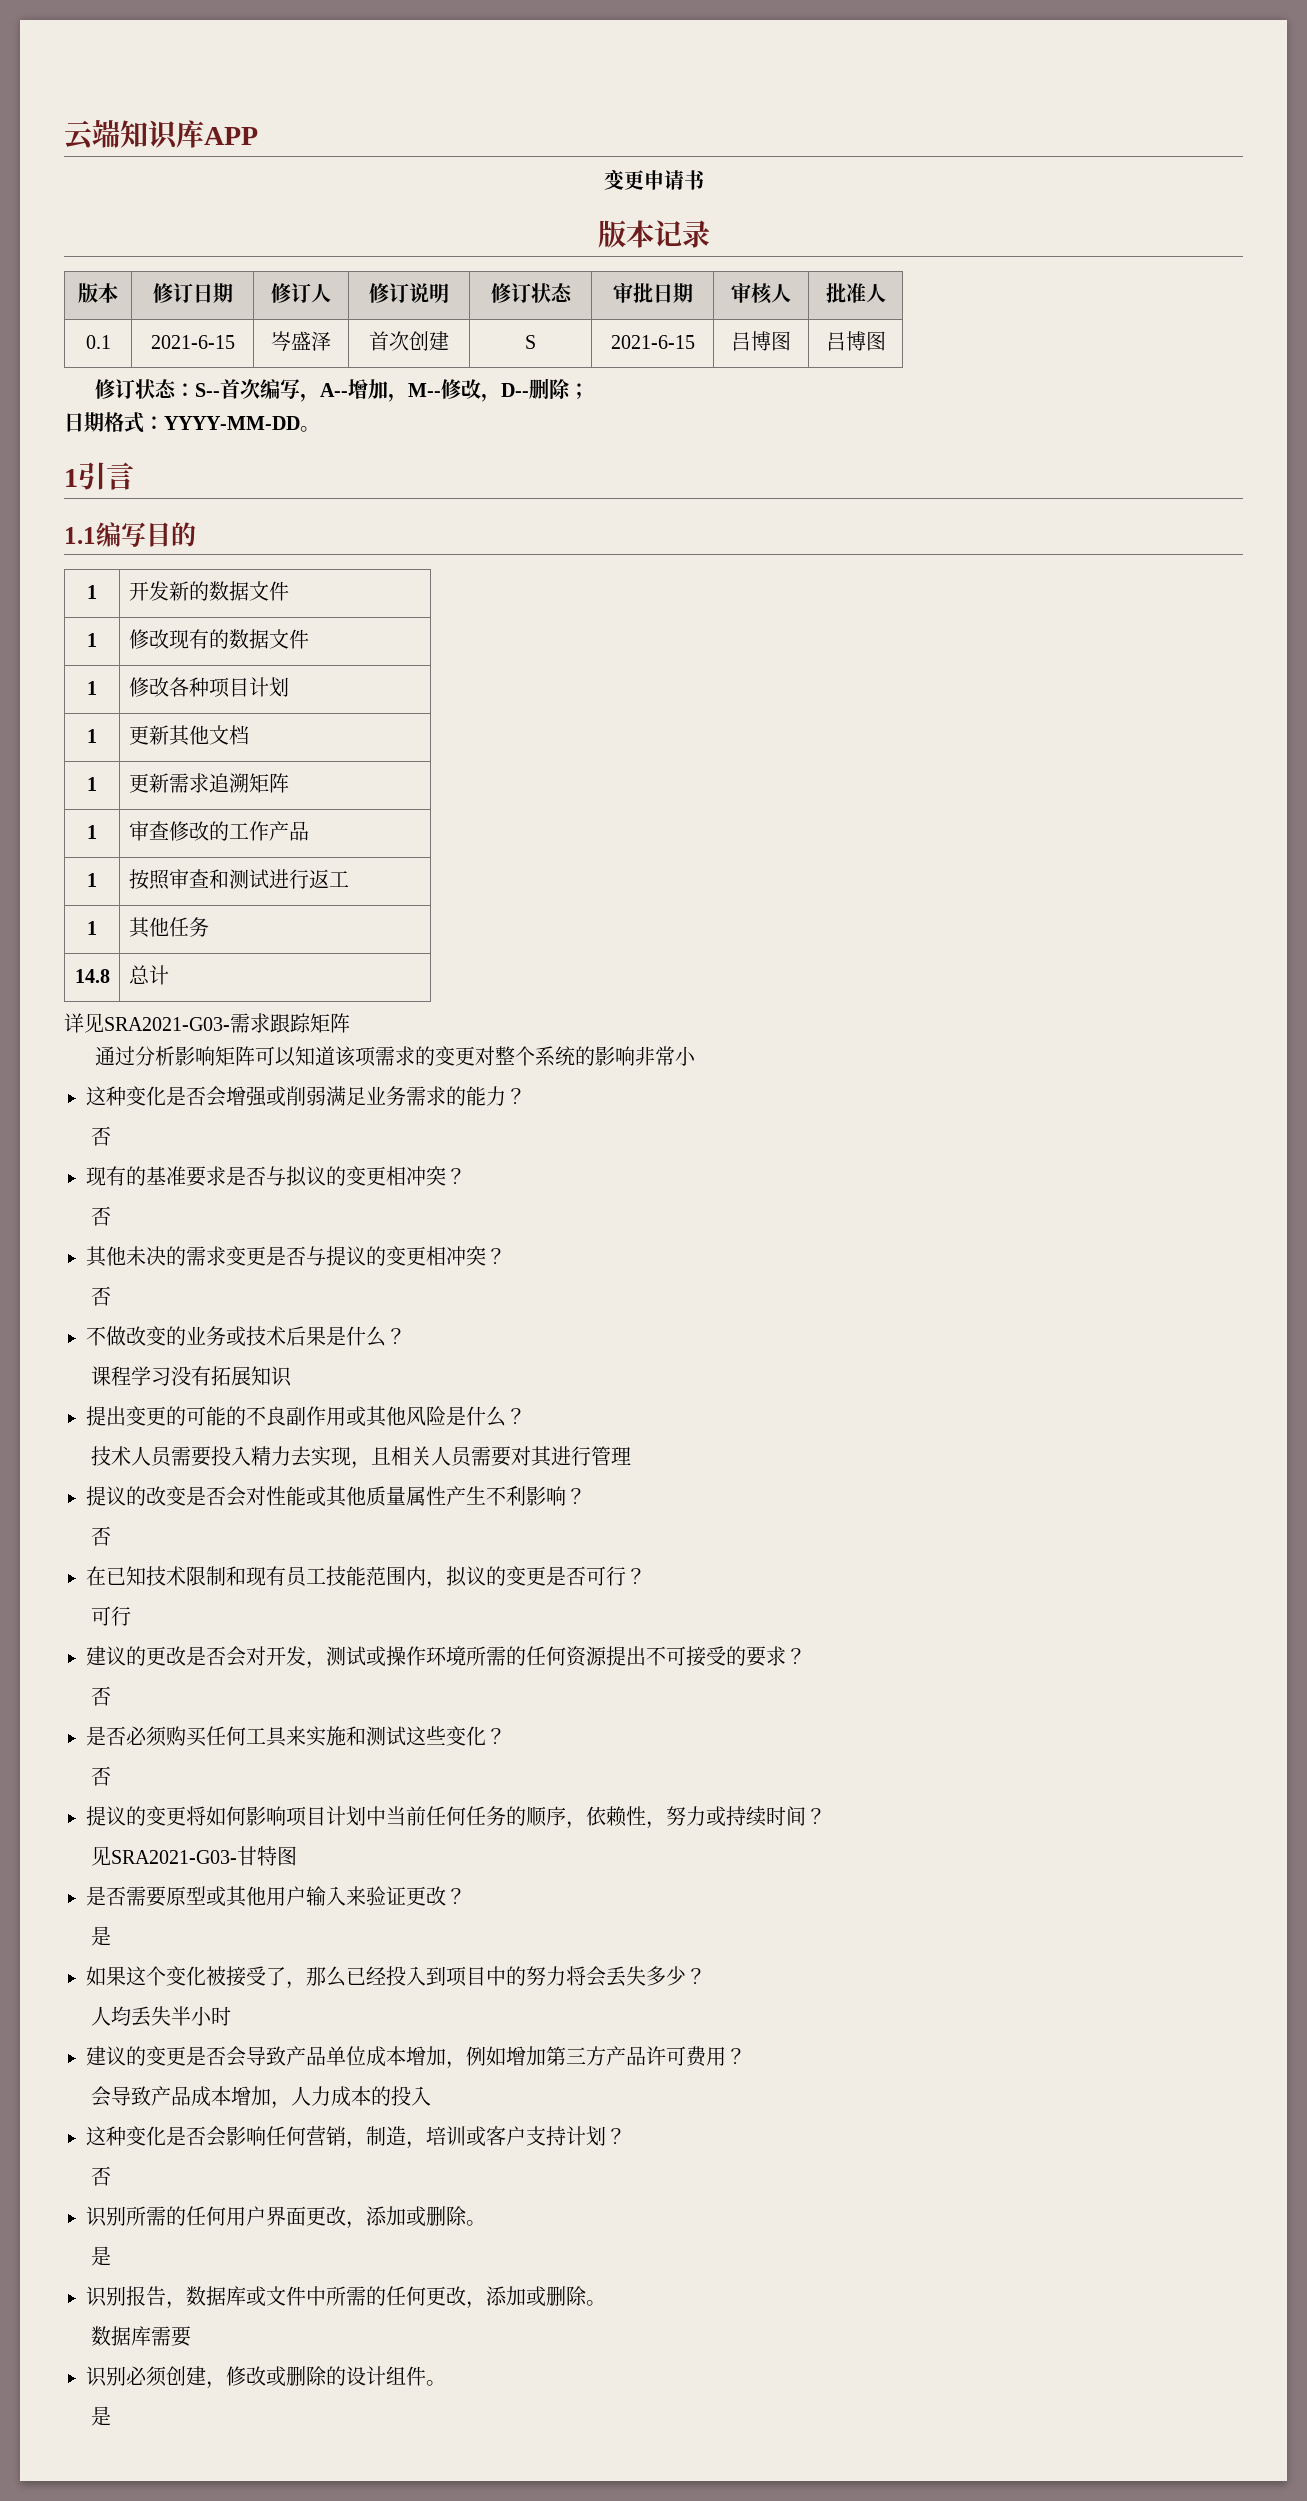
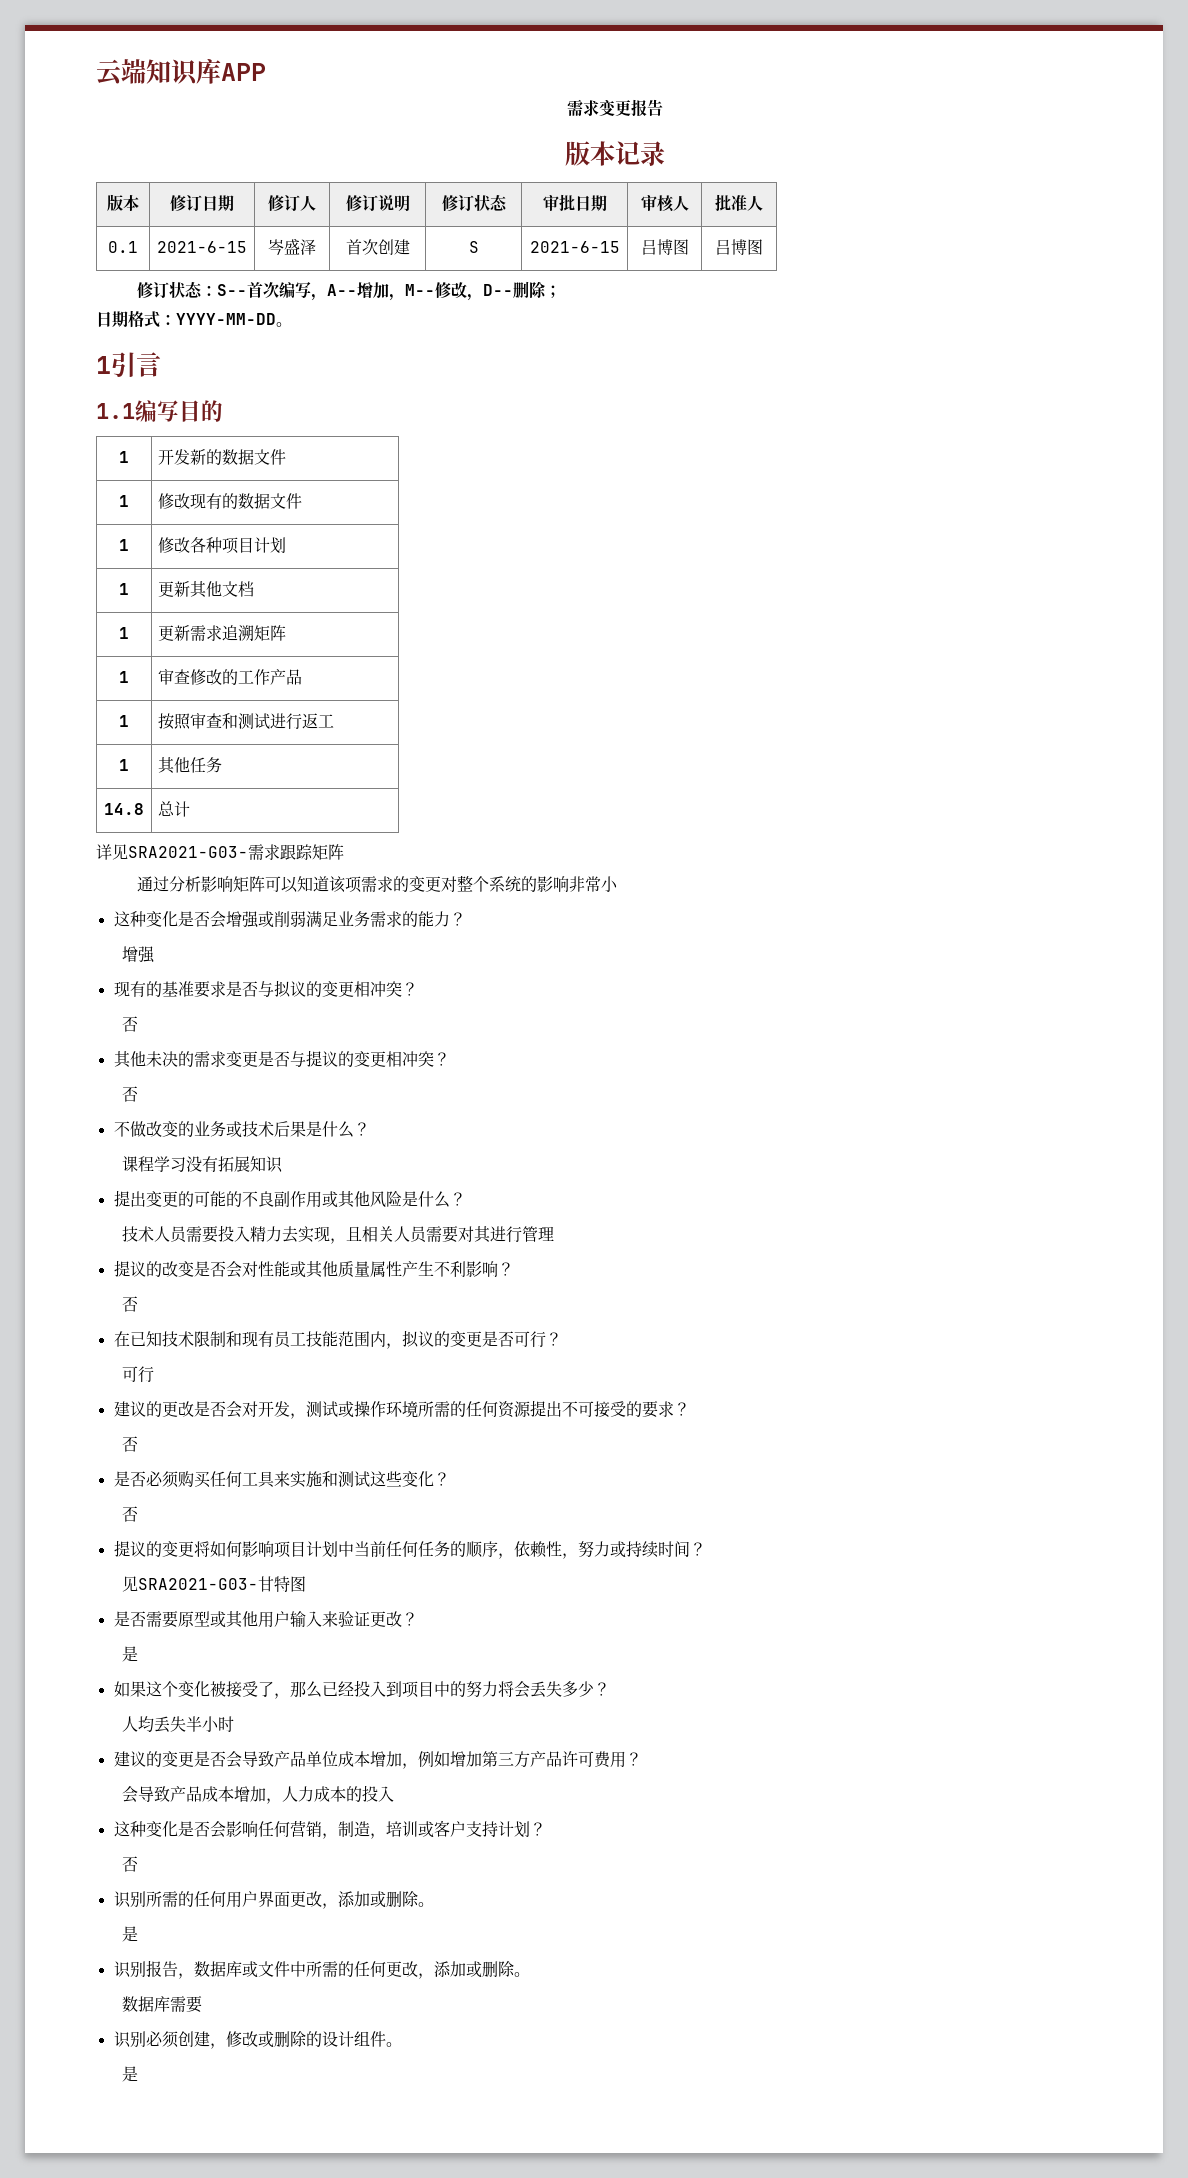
- 变更申请书
+ 需求变更报告
  这种变化是否会增强或削弱满足业务需求的能力？
- 否
+ 增强

